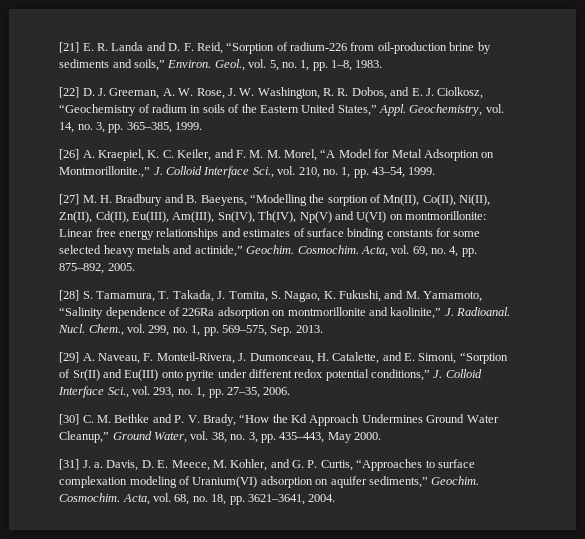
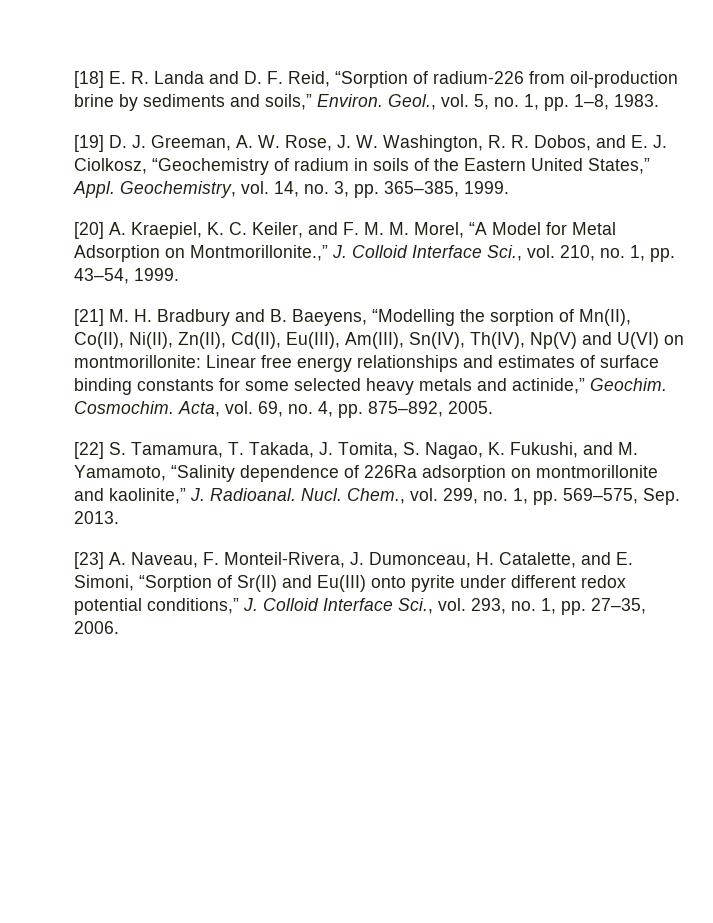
- [21] E. R. Landa and D. F. Reid, “Sorption of radium-226 from oil-production brine by sediments and soils,” Environ.
+ [18] E. R. Landa and D. F. Reid, “Sorption of radium-226 from oil-production brine by sediments and soils,” Environ.
- [22] D. J. Greeman, A. W. Rose, J. W. Washington, R. R. Dobos, and E. J. Ciolkosz, “Geochemistry of radium in soils of the Eastern United States,” Appl.
+ [19] D. J. Greeman, A. W. Rose, J. W. Washington, R. R. Dobos, and E. J. Ciolkosz, “Geochemistry of radium in soils of the Eastern United States,” Appl.
- [26] A. Kraepiel, K. C. Keiler, and F. M. M. Morel, “A Model for Metal Adsorption on Montmorillonite.,” J. Colloid Interface Sci., vol. 210, no. 1, pp. 43–54, 1999.
+ [20] A. Kraepiel, K. C. Keiler, and F. M. M. Morel, “A Model for Metal Adsorption on Montmorillonite.,” J. Colloid Interface Sci., vol. 210, no. 1, pp. 43–54, 1999.
- [27] M. H. Bradbury and B. Baeyens, “Modelling the sorption of Mn(II), Co(II), Ni(II), Zn(II), Cd(II), Eu(III), Am(III), Sn(IV), Th(IV), Np(V) and U(VI) on montmorillonite: Linear free energy relationships and estimates of surface binding constants for some selected heavy metals and actinide,” Geochim.
+ [21] M. H. Bradbury and B. Baeyens, “Modelling the sorption of Mn(II), Co(II), Ni(II), Zn(II), Cd(II), Eu(III), Am(III), Sn(IV), Th(IV), Np(V) and U(VI) on montmorillonite: Linear free energy relationships and estimates of surface binding constants for some selected heavy metals and actinide,” Geochim.
- [28] S. Tamamura, T. Takada, J. Tomita, S. Nagao, K. Fukushi, and M. Yamamoto, “Salinity dependence of 226Ra adsorption on montmorillonite and kaolinite,” J. Radioanal.
+ [22] S. Tamamura, T. Takada, J. Tomita, S. Nagao, K. Fukushi, and M. Yamamoto, “Salinity dependence of 226Ra adsorption on montmorillonite and kaolinite,” J. Radioanal.
- [29] A. Naveau, F. Monteil-Rivera, J. Dumonceau, H. Catalette, and E. Simoni, “Sorption of Sr(II) and Eu(III) onto pyrite under different redox potential conditions,” J. Colloid Interface Sci., vol. 293, no. 1, pp. 27–35, 2006.
+ [23] A. Naveau, F. Monteil-Rivera, J. Dumonceau, H. Catalette, and E. Simoni, “Sorption of Sr(II) and Eu(III) onto pyrite under different redox potential conditions,” J. Colloid Interface Sci., vol. 293, no. 1, pp. 27–35, 2006.
- [30] C. M. Bethke and P. V. Brady, “How the Kd Approach Undermines Ground Water Cleanup,” Ground Water, vol. 38, no. 3, pp. 435–443, May 2000.
- [31] J. a. Davis, D. E. Meece, M. Kohler, and G. P. Curtis, “Approaches to surface complexation modeling of Uranium(VI) adsorption on aquifer sediments,” Geochim. Cosmochim. Acta, vol. 68, no. 18, pp. 3621–3641, 2004.

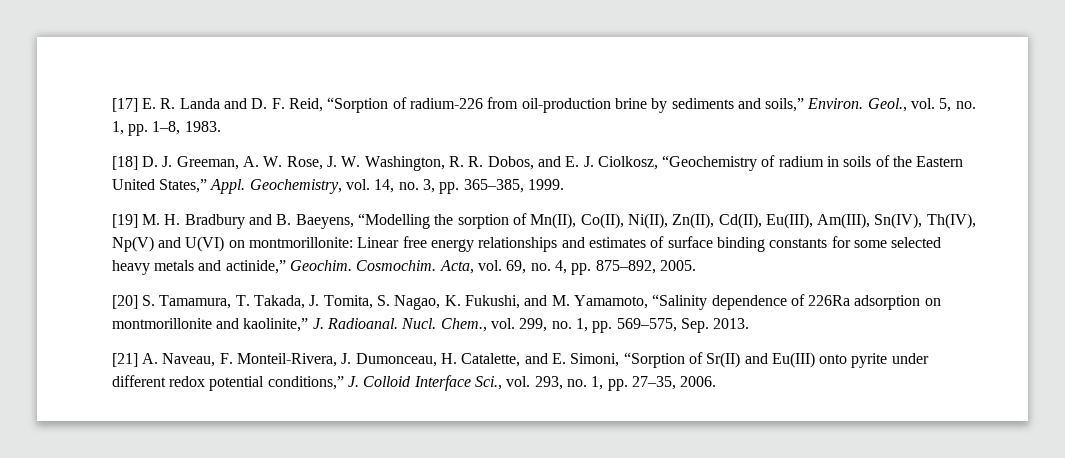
- [18] E. R. Landa and D. F. Reid, “Sorption of radium-226 from oil-production brine by sediments and soils,” Environ.
+ [17] E. R. Landa and D. F. Reid, “Sorption of radium-226 from oil-production brine by sediments and soils,” Environ.
- [19] D. J. Greeman, A. W. Rose, J. W. Washington, R. R. Dobos, and E. J. Ciolkosz, “Geochemistry of radium in soils of the Eastern United States,” Appl.
+ [18] D. J. Greeman, A. W. Rose, J. W. Washington, R. R. Dobos, and E. J. Ciolkosz, “Geochemistry of radium in soils of the Eastern United States,” Appl.
- [20] A. Kraepiel, K. C. Keiler, and F. M. M. Morel, “A Model for Metal Adsorption on Montmorillonite.,” J. Colloid Interface Sci., vol. 210, no. 1, pp. 43–54, 1999.
- [21] M. H. Bradbury and B. Baeyens, “Modelling the sorption of Mn(II), Co(II), Ni(II), Zn(II), Cd(II), Eu(III), Am(III), Sn(IV), Th(IV), Np(V) and U(VI) on montmorillonite: Linear free energy relationships and estimates of surface binding constants for some selected heavy metals and actinide,” Geochim.
+ [19] M. H. Bradbury and B. Baeyens, “Modelling the sorption of Mn(II), Co(II), Ni(II), Zn(II), Cd(II), Eu(III), Am(III), Sn(IV), Th(IV), Np(V) and U(VI) on montmorillonite: Linear free energy relationships and estimates of surface binding constants for some selected heavy metals and actinide,” Geochim.
- [22] S. Tamamura, T. Takada, J. Tomita, S. Nagao, K. Fukushi, and M. Yamamoto, “Salinity dependence of 226Ra adsorption on montmorillonite and kaolinite,” J. Radioanal.
+ [20] S. Tamamura, T. Takada, J. Tomita, S. Nagao, K. Fukushi, and M. Yamamoto, “Salinity dependence of 226Ra adsorption on montmorillonite and kaolinite,” J. Radioanal.
- [23] A. Naveau, F. Monteil-Rivera, J. Dumonceau, H. Catalette, and E. Simoni, “Sorption of Sr(II) and Eu(III) onto pyrite under different redox potential conditions,” J. Colloid Interface Sci., vol. 293, no. 1, pp. 27–35, 2006.
+ [21] A. Naveau, F. Monteil-Rivera, J. Dumonceau, H. Catalette, and E. Simoni, “Sorption of Sr(II) and Eu(III) onto pyrite under different redox potential conditions,” J. Colloid Interface Sci., vol. 293, no. 1, pp. 27–35, 2006.

